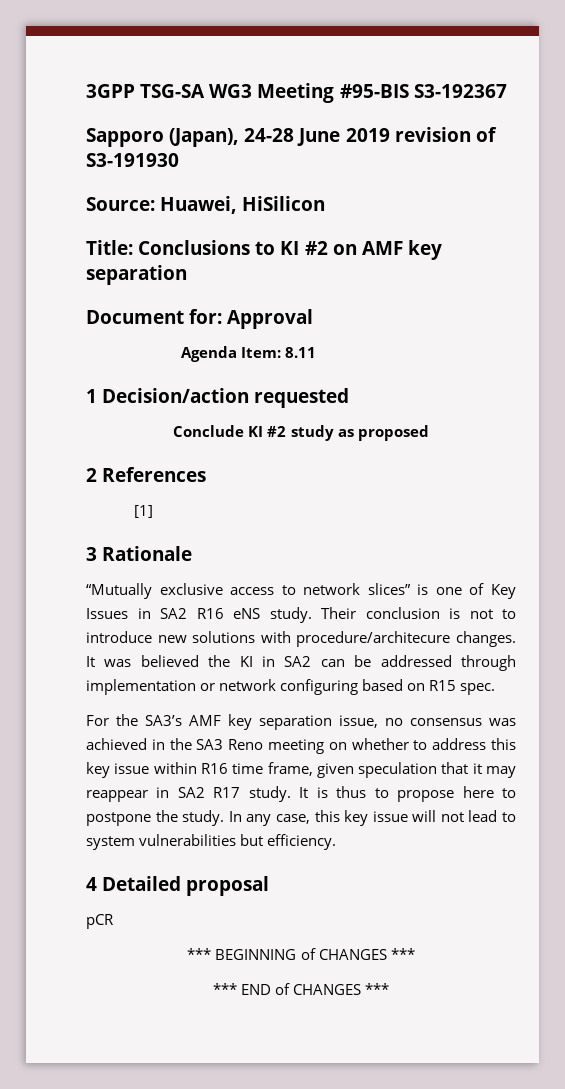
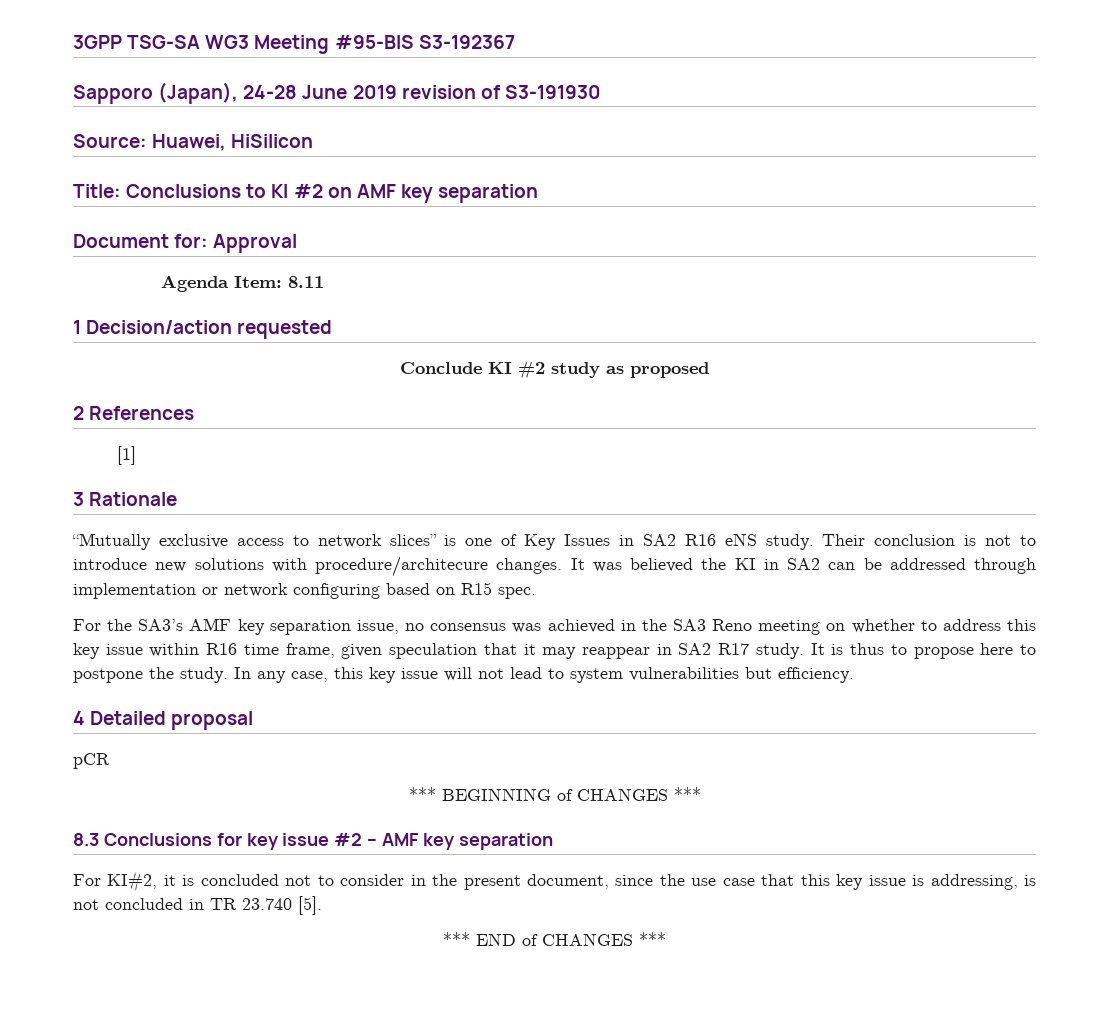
+ 8.3 Conclusions for key issue #2 – AMF key separation
+ For KI#2, it is concluded not to consider in the present document, since the use case that this key issue is addressing, is not concluded in TR 23.740 [5].

